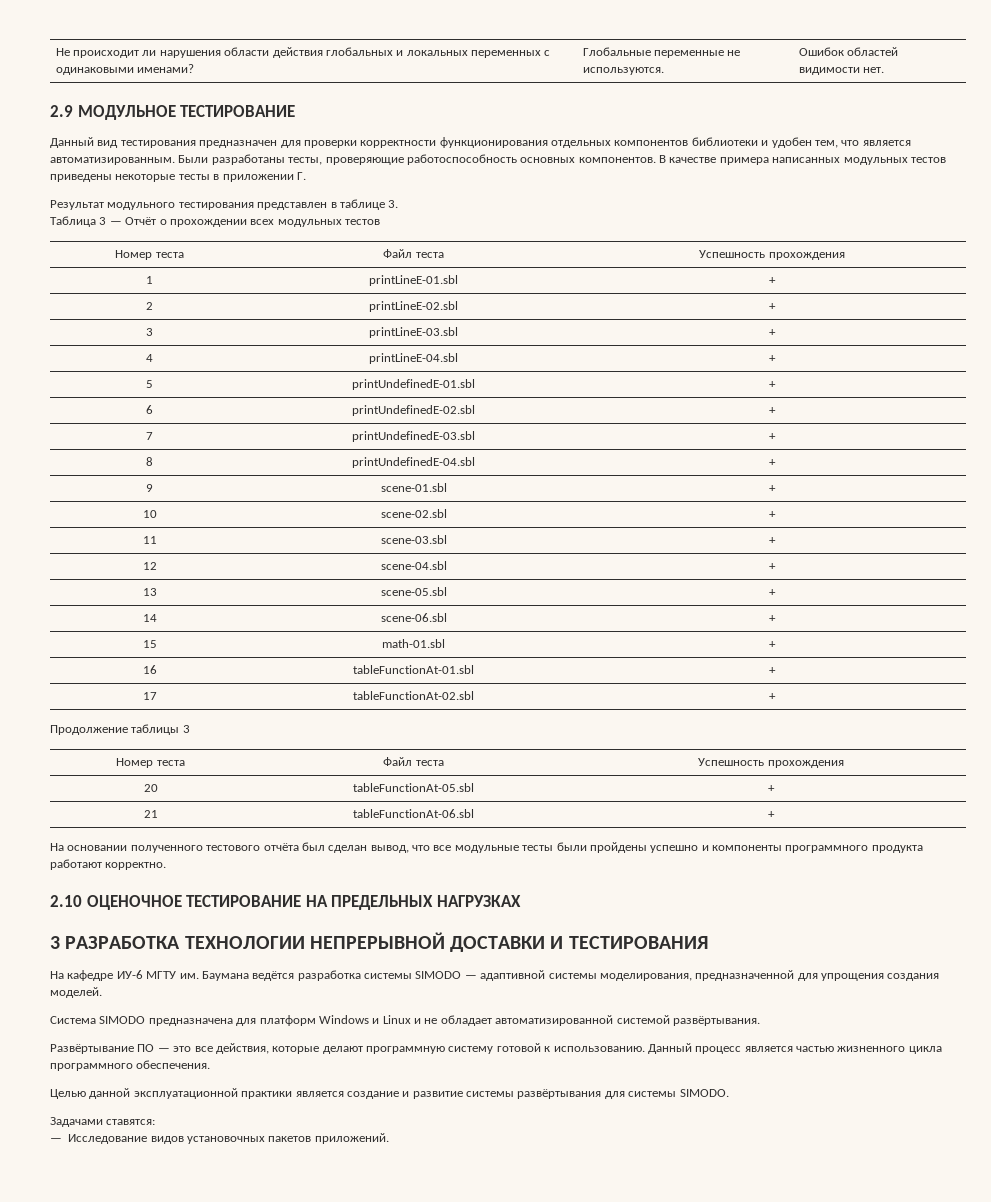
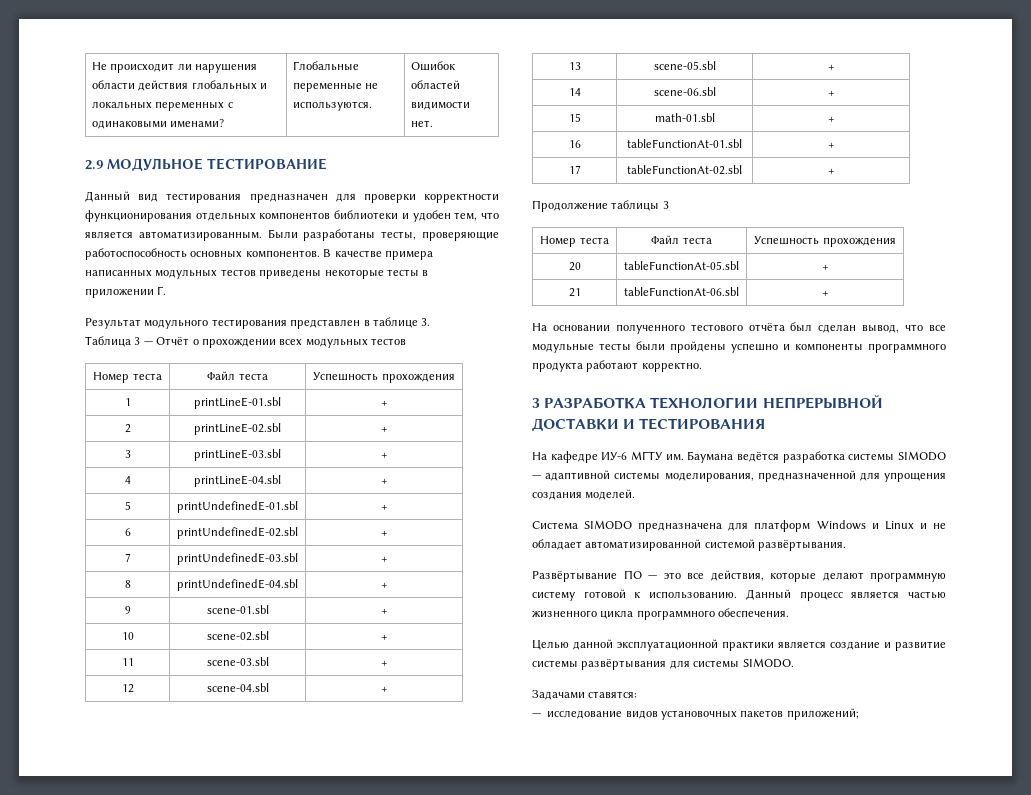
- 2.10 ОЦЕНОЧНОЕ ТЕСТИРОВАНИЕ НА ПРЕДЕЛЬНЫХ НАГРУЗКАХ
- — Исследование видов установочных пакетов приложений.
+ — исследование видов установочных пакетов приложений;

